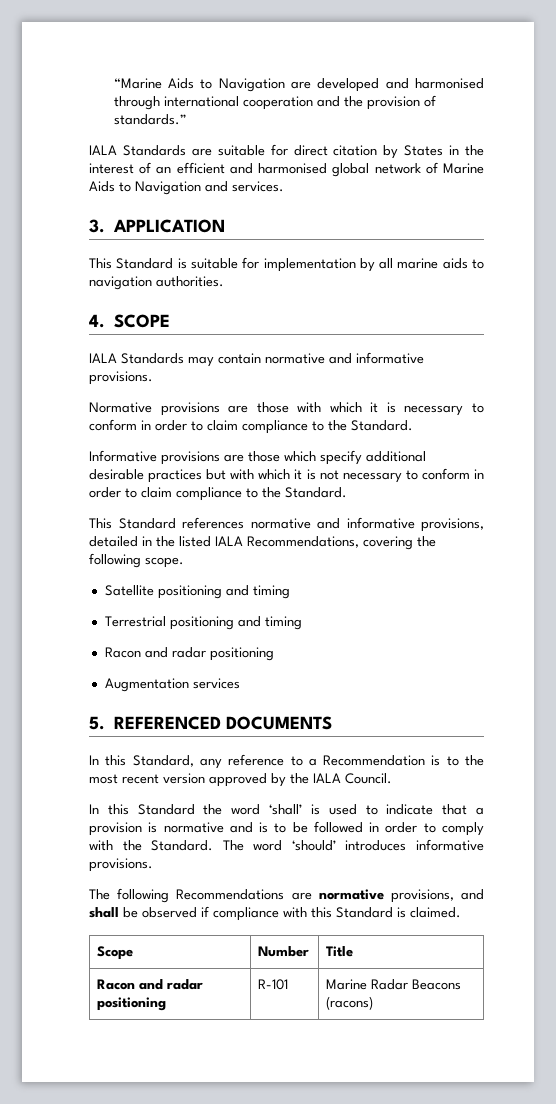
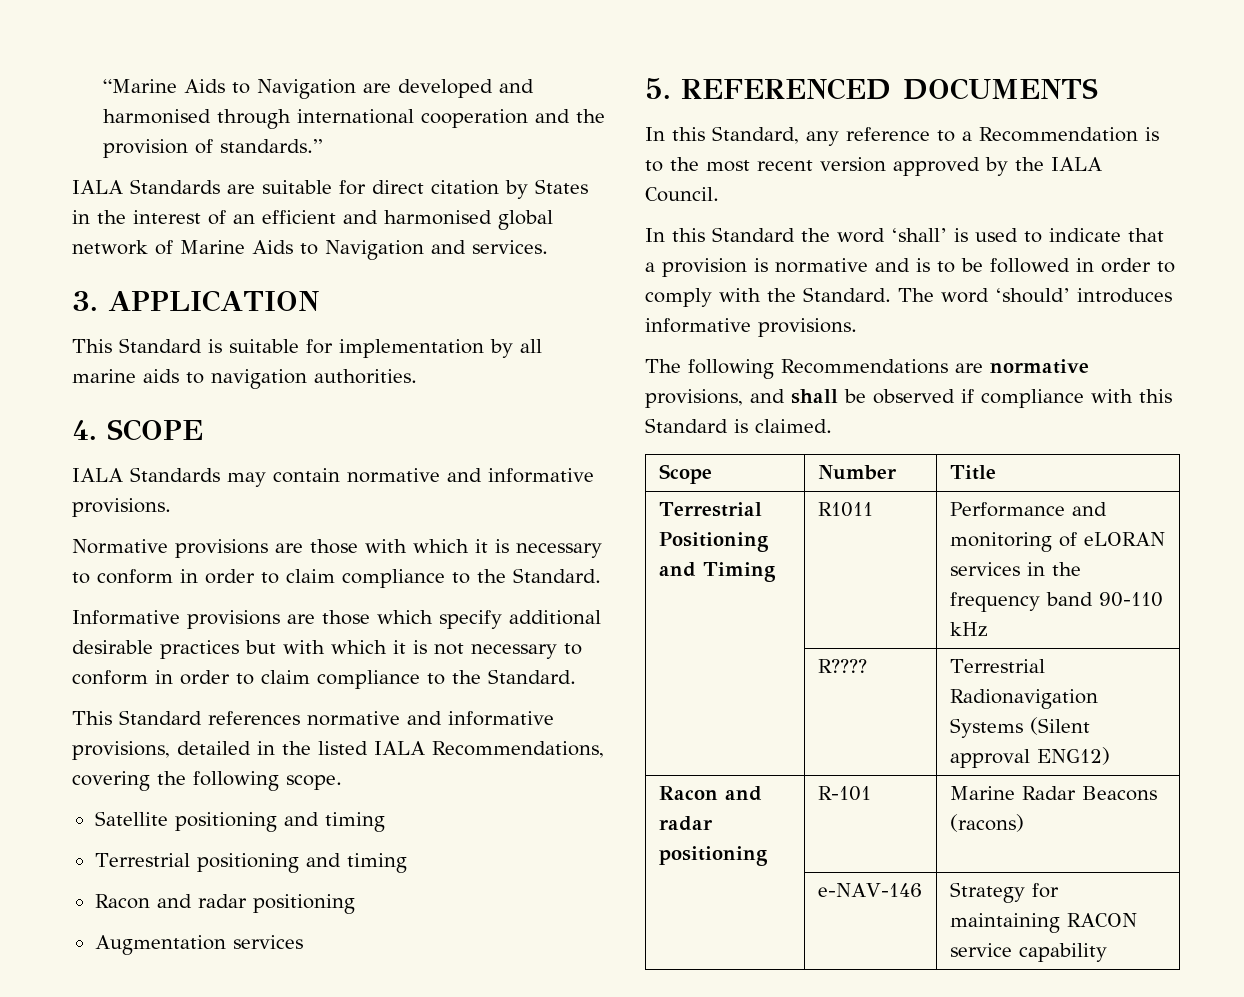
+ Terrestrial Positioning and Timing | R1011 | Performance and monitoring of eLORAN services in the frequency band 90-110 kHz
+ | R???? | Terrestrial Radionavigation Systems (Silent approval ENG12)
+ | e-NAV-146 | Strategy for maintaining RACON service capability

